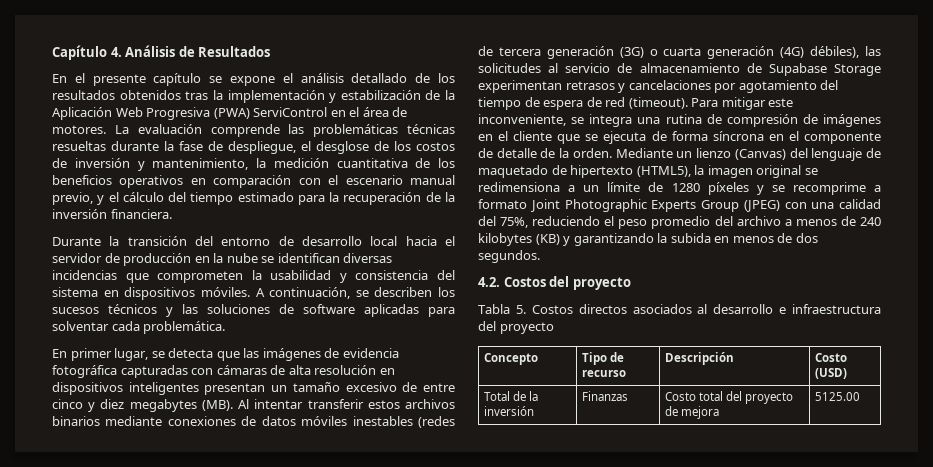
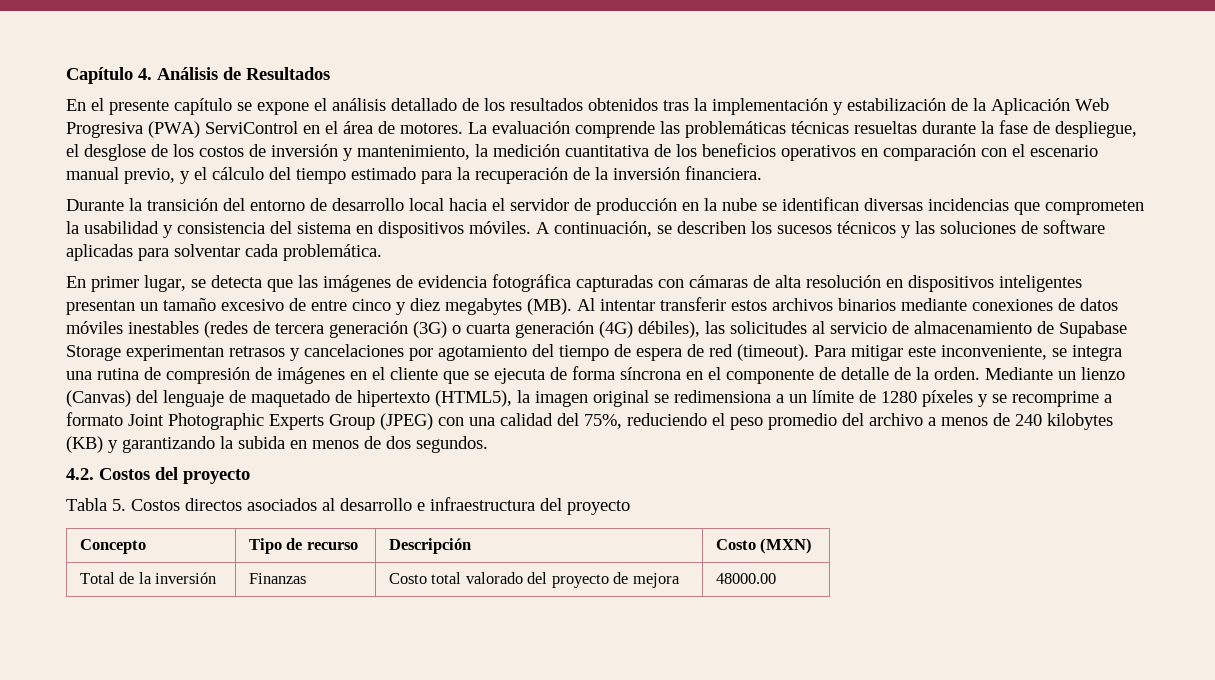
- Concepto | Tipo de recurso | Descripción | Costo (USD)
+ Concepto | Tipo de recurso | Descripción | Costo (MXN)
- Total de la inversión | Finanzas | Costo total del proyecto de mejora | 5125.00
+ Total de la inversión | Finanzas | Costo total valorado del proyecto de mejora | 48000.00

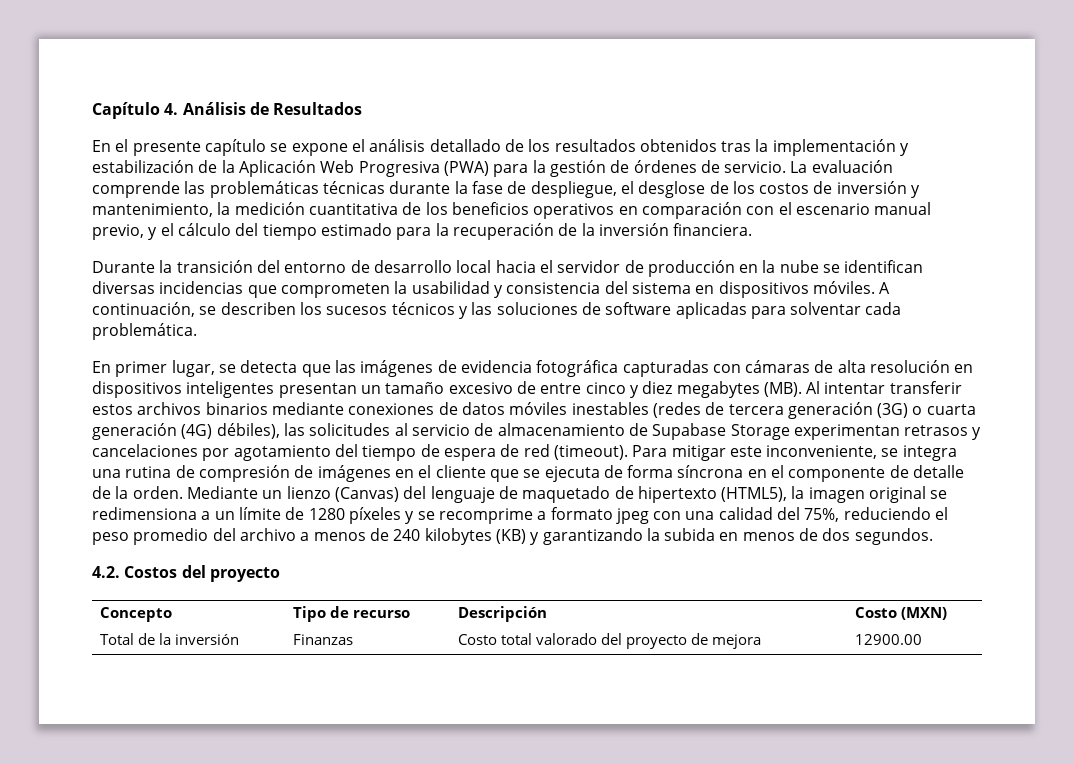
- En el presente capítulo se expone el análisis detallado de los resultados obtenidos tras la implementación y estabilización de la Aplicación Web Progresiva (PWA) ServiControl en el área de motores.
+ En el presente capítulo se expone el análisis detallado de los resultados obtenidos tras la implementación y estabilización de la Aplicación Web Progresiva (PWA) para la gestión de órdenes de servicio.
- La evaluación comprende las problemáticas técnicas resueltas durante la fase de despliegue, el desglose de los costos de inversión y mantenimiento, la medición cuantitativa de los beneficios operativos en comparación con el escenario manual previo, y el cálculo del tiempo estimado para la recuperación de la inversión financiera.
+ La evaluación comprende las problemáticas técnicas durante la fase de despliegue, el desglose de los costos de inversión y mantenimiento, la medición cuantitativa de los beneficios operativos en comparación con el escenario manual previo, y el cálculo del tiempo estimado para la recuperación de la inversión financiera.
- Mediante un lienzo (Canvas) del lenguaje de maquetado de hipertexto (HTML5), la imagen original se redimensiona a un límite de 1280 píxeles y se recomprime a formato Joint Photographic Experts Group (JPEG) con una calidad del 75%, reduciendo el peso promedio del archivo a menos de 240 kilobytes (KB) y garantizando la subida en menos de dos segundos.
+ Mediante un lienzo (Canvas) del lenguaje de maquetado de hipertexto (HTML5), la imagen original se redimensiona a un límite de 1280 píxeles y se recomprime a formato jpeg con una calidad del 75%, reduciendo el peso promedio del archivo a menos de 240 kilobytes (KB) y garantizando la subida en menos de dos segundos.
- Tabla 5. Costos directos asociados al desarrollo e infraestructura del proyecto
- Total de la inversión | Finanzas | Costo total valorado del proyecto de mejora | 48000.00
+ Total de la inversión | Finanzas | Costo total valorado del proyecto de mejora | 12900.00

